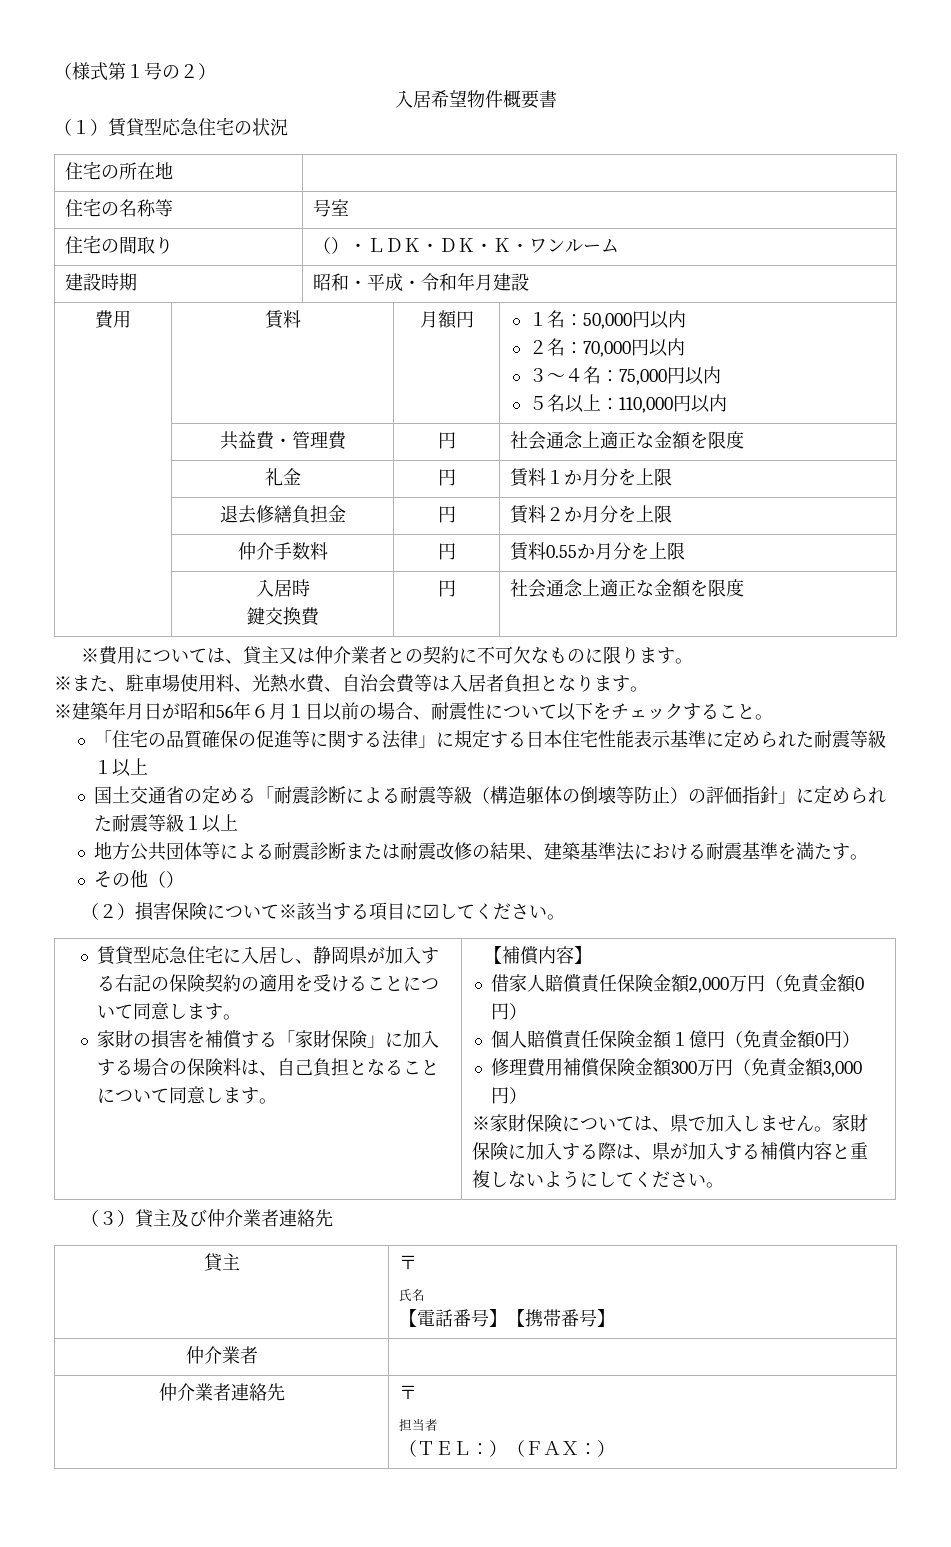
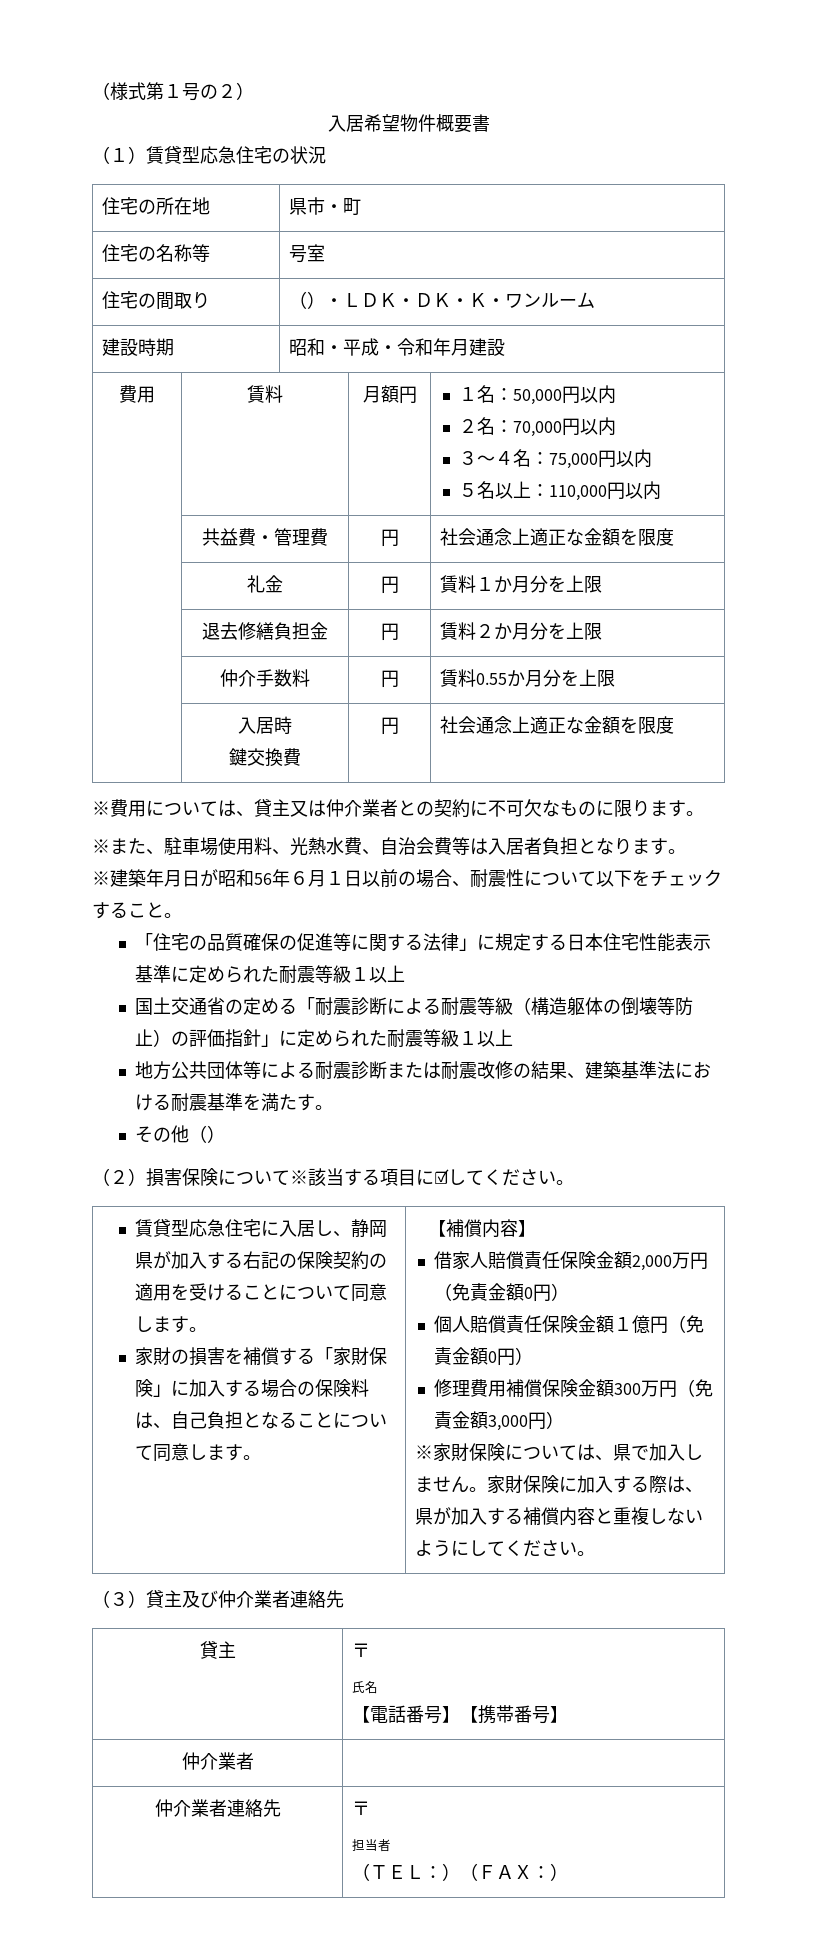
- 住宅の所在地 |
+ 住宅の所在地 | 県市・町

